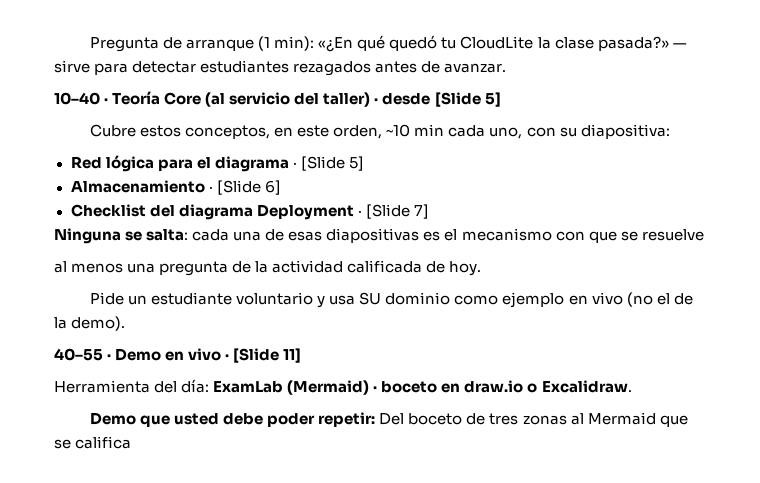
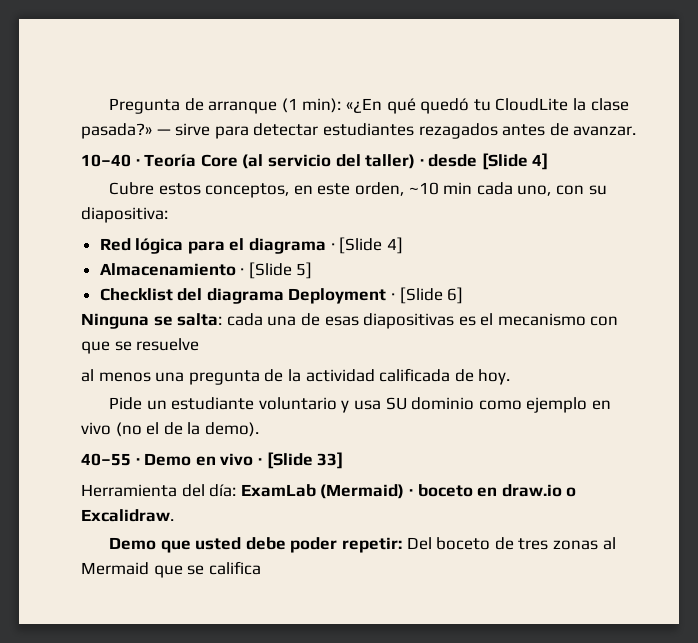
- 10–40 · Teoría Core (al servicio del taller) · desde [Slide 5]
+ 10–40 · Teoría Core (al servicio del taller) · desde [Slide 4]
- Red lógica para el diagrama · [Slide 5]
+ Red lógica para el diagrama · [Slide 4]
- Almacenamiento · [Slide 6]
+ Almacenamiento · [Slide 5]
- Checklist del diagrama Deployment · [Slide 7]
+ Checklist del diagrama Deployment · [Slide 6]
- 40–55 · Demo en vivo · [Slide 11]
+ 40–55 · Demo en vivo · [Slide 33]

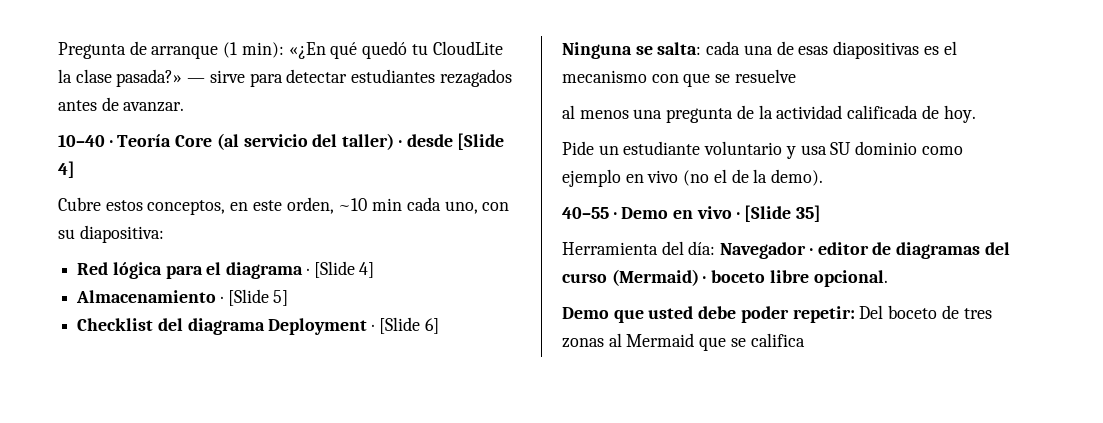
- 40–55 · Demo en vivo · [Slide 33]
+ 40–55 · Demo en vivo · [Slide 35]
- Herramienta del día: ExamLab (Mermaid) · boceto en draw.io o Excalidraw.
+ Herramienta del día: Navegador · editor de diagramas del curso (Mermaid) · boceto libre opcional.

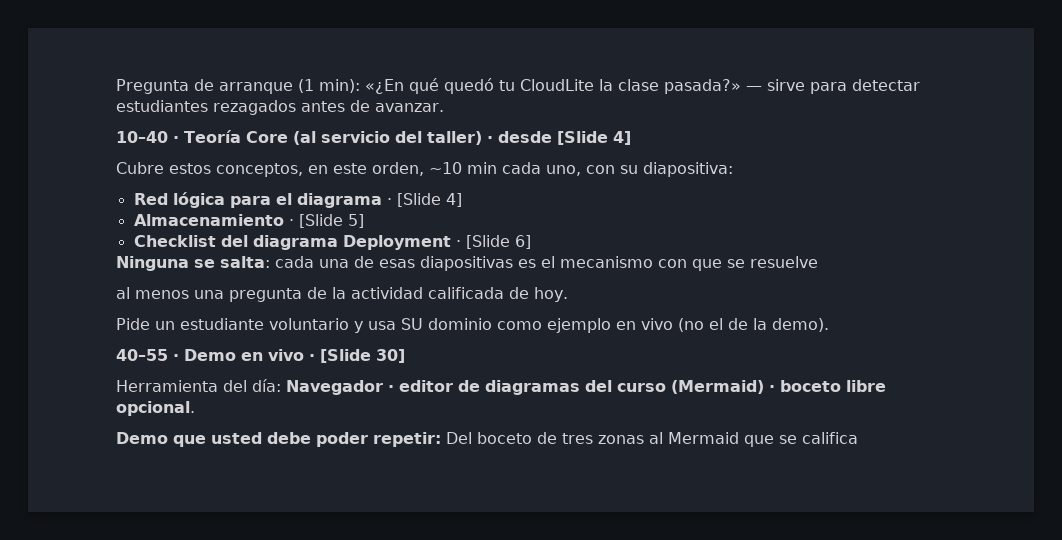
- 40–55 · Demo en vivo · [Slide 35]
+ 40–55 · Demo en vivo · [Slide 30]

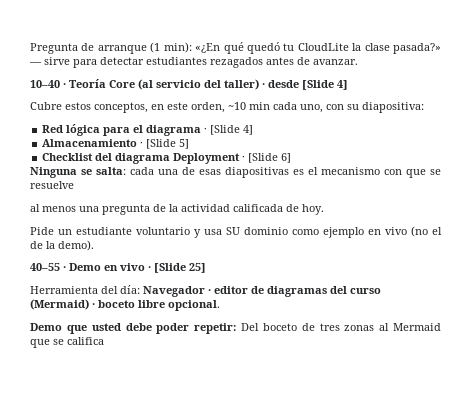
- 40–55 · Demo en vivo · [Slide 30]
+ 40–55 · Demo en vivo · [Slide 25]

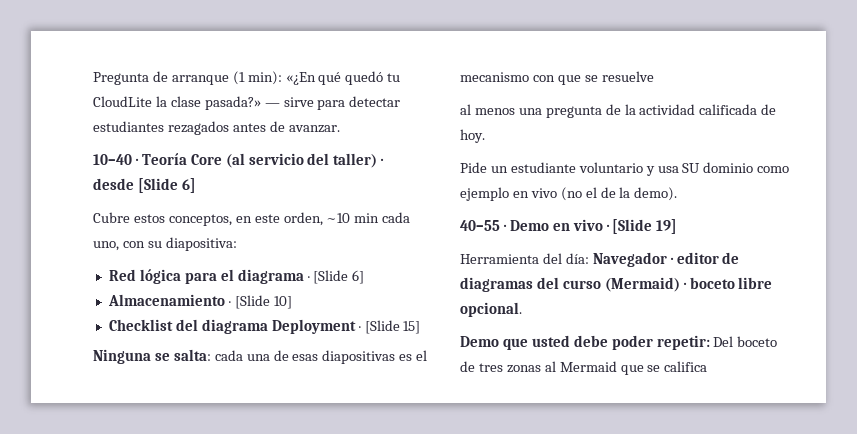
- 10–40 · Teoría Core (al servicio del taller) · desde [Slide 4]
+ 10–40 · Teoría Core (al servicio del taller) · desde [Slide 6]
- Red lógica para el diagrama · [Slide 4]
+ Red lógica para el diagrama · [Slide 6]
- Almacenamiento · [Slide 5]
+ Almacenamiento · [Slide 10]
- Checklist del diagrama Deployment · [Slide 6]
+ Checklist del diagrama Deployment · [Slide 15]
- 40–55 · Demo en vivo · [Slide 25]
+ 40–55 · Demo en vivo · [Slide 19]

